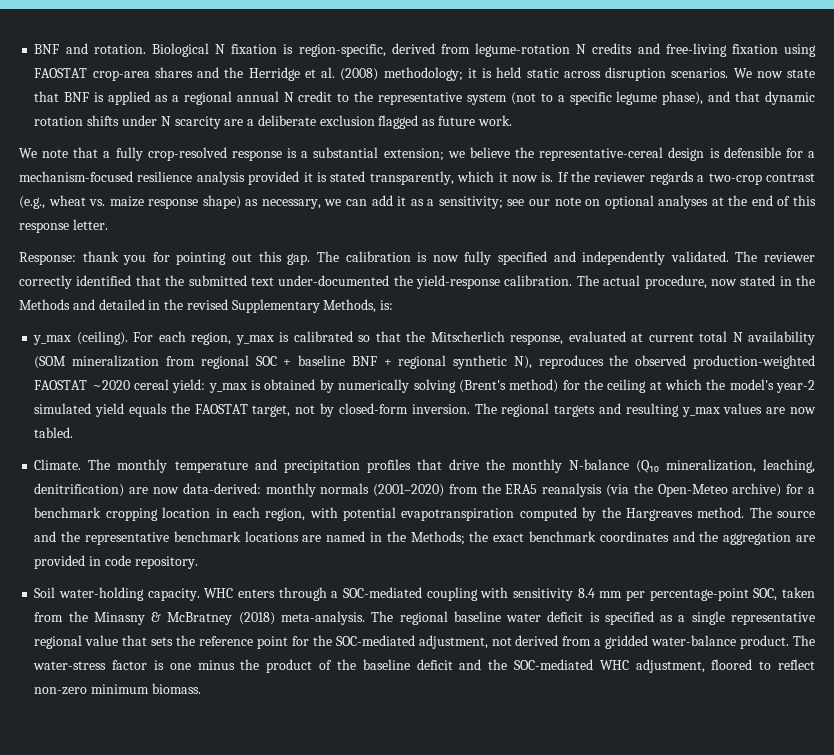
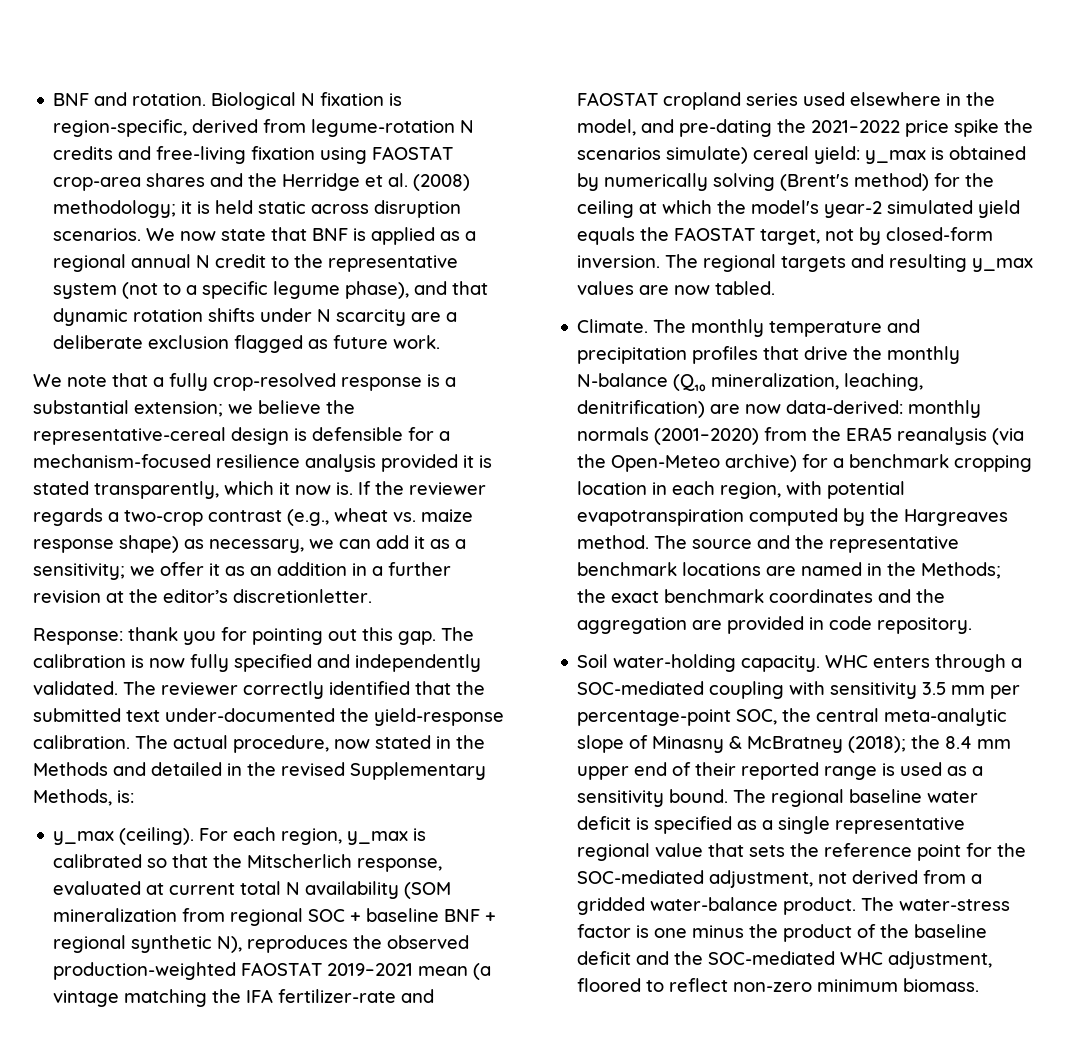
- If the reviewer regards a two-crop contrast (e.g., wheat vs. maize response shape) as necessary, we can add it as a sensitivity; see our note on optional analyses at the end of this response letter.
+ If the reviewer regards a two-crop contrast (e.g., wheat vs. maize response shape) as necessary, we can add it as a sensitivity; we offer it as an addition in a further revision at the editor’s discretionletter.
- For each region, y_max is calibrated so that the Mitscherlich response, evaluated at current total N availability (SOM mineralization from regional SOC + baseline BNF + regional synthetic N), reproduces the observed production-weighted FAOSTAT ~2020 cereal yield:
+ For each region, y_max is calibrated so that the Mitscherlich response, evaluated at current total N availability (SOM mineralization from regional SOC + baseline BNF + regional synthetic N), reproduces the observed production-weighted FAOSTAT 2019–2021 mean (a vintage matching the IFA fertilizer-rate and FAOSTAT cropland series used elsewhere in the model, and pre-dating the 2021–2022 price spike the scenarios simulate) cereal yield:
- WHC enters through a SOC-mediated coupling with sensitivity 8.4 mm per percentage-point SOC, taken from the Minasny & McBratney (2018) meta-analysis.
+ WHC enters through a SOC-mediated coupling with sensitivity 3.5 mm per percentage-point SOC, the central meta-analytic slope of Minasny & McBratney (2018); the 8.4 mm upper end of their reported range is used as a sensitivity bound.

